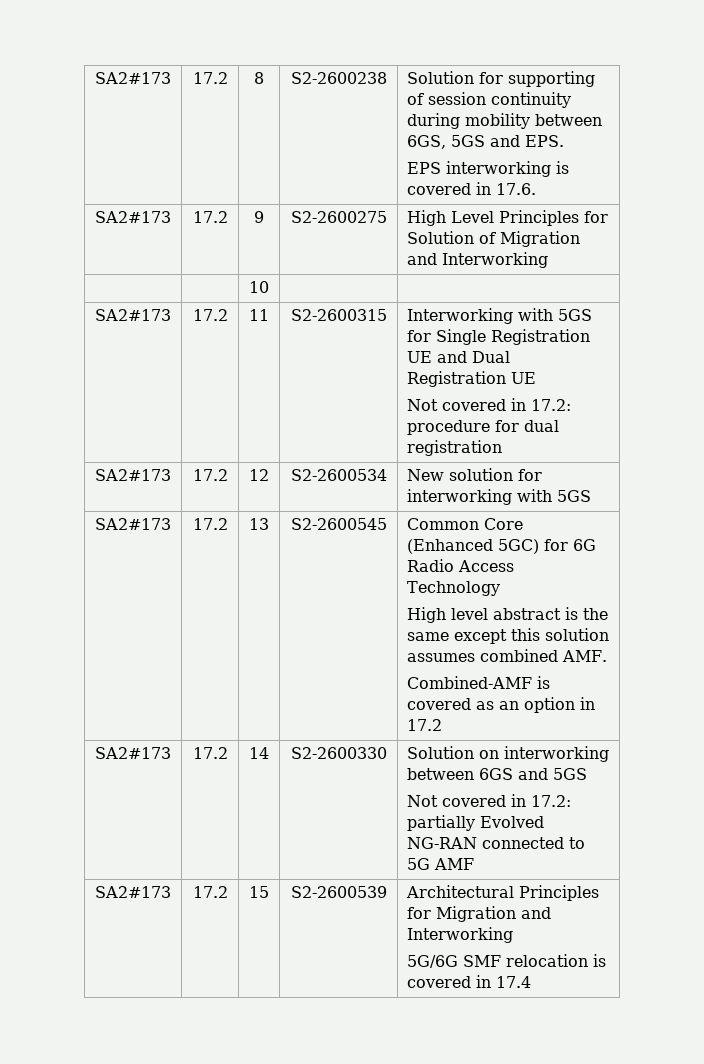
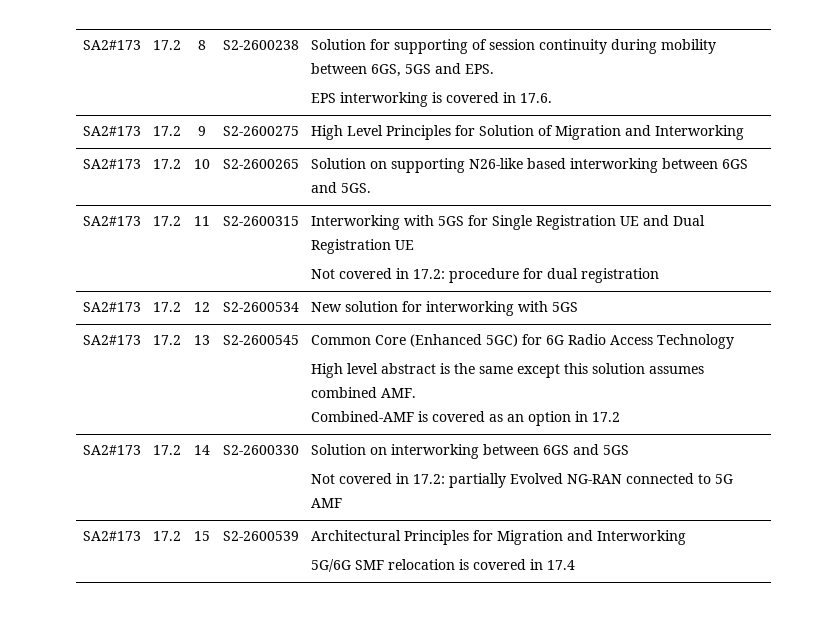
- | | 10 | |
+ SA2#173 | 17.2 | 10 | S2-2600265 | Solution on supporting N26-like based interworking between 6GS and 5GS.

